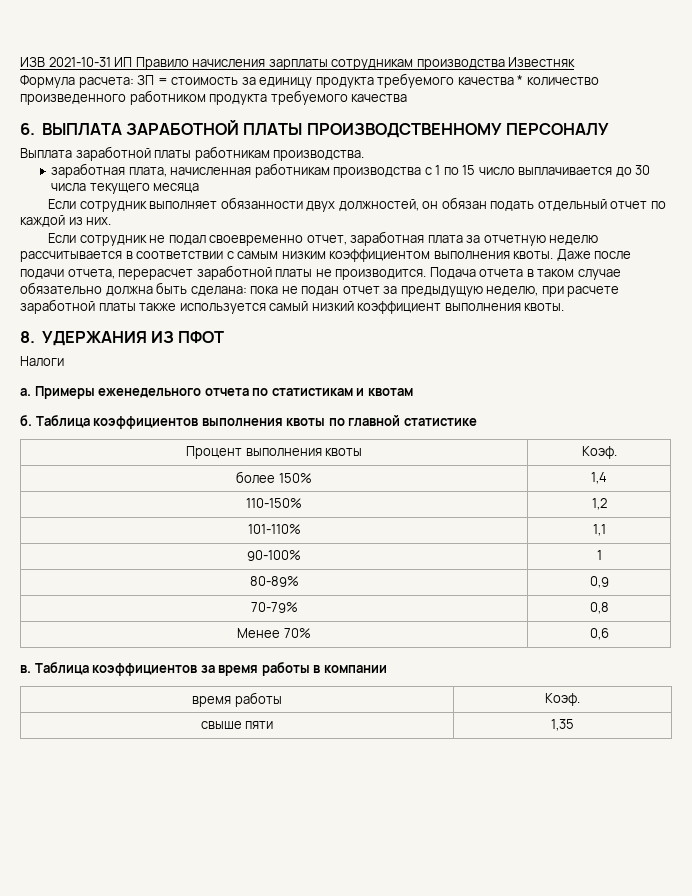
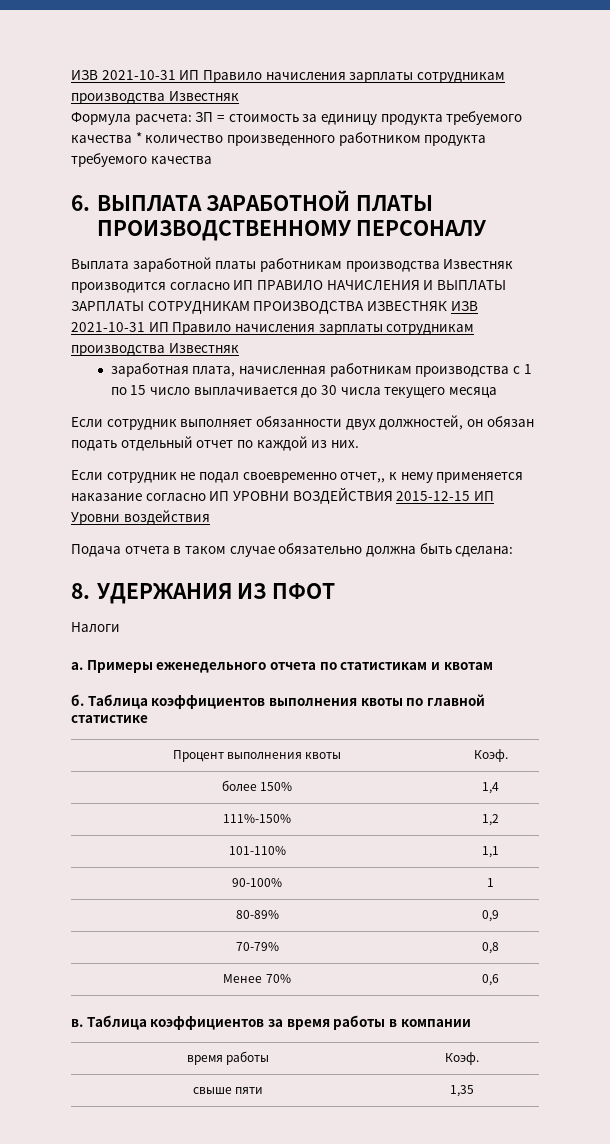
- Выплата заработной платы работникам производства.
+ Выплата заработной платы работникам производства Известняк производится согласно ИП ПРАВИЛО НАЧИСЛЕНИЯ И ВЫПЛАТЫ ЗАРПЛАТЫ СОТРУДНИКАМ ПРОИЗВОДСТВА ИЗВЕСТНЯК ИЗВ 2021-10-31 ИП Правило начисления зарплаты сотрудникам производства Известняк
- Если сотрудник не подал своевременно отчет, заработная плата за отчетную неделю рассчитывается в соответствии с самым низким коэффициентом выполнения квоты. Даже после подачи отчета, перерасчет заработной платы не производится. Подача отчета в таком случае обязательно должна быть сделана: пока не подан отчет за предыдущую неделю, при расчете заработной платы также используется самый низкий коэффициент выполнения квоты.
+ Если сотрудник не подал своевременно отчет,, к нему применяется наказание согласно ИП УРОВНИ ВОЗДЕЙСТВИЯ 2015-12-15 ИП Уровни воздействия
+ Подача отчета в таком случае обязательно должна быть сделана:
- 110-150% | 1,2
+ 111%-150% | 1,2

